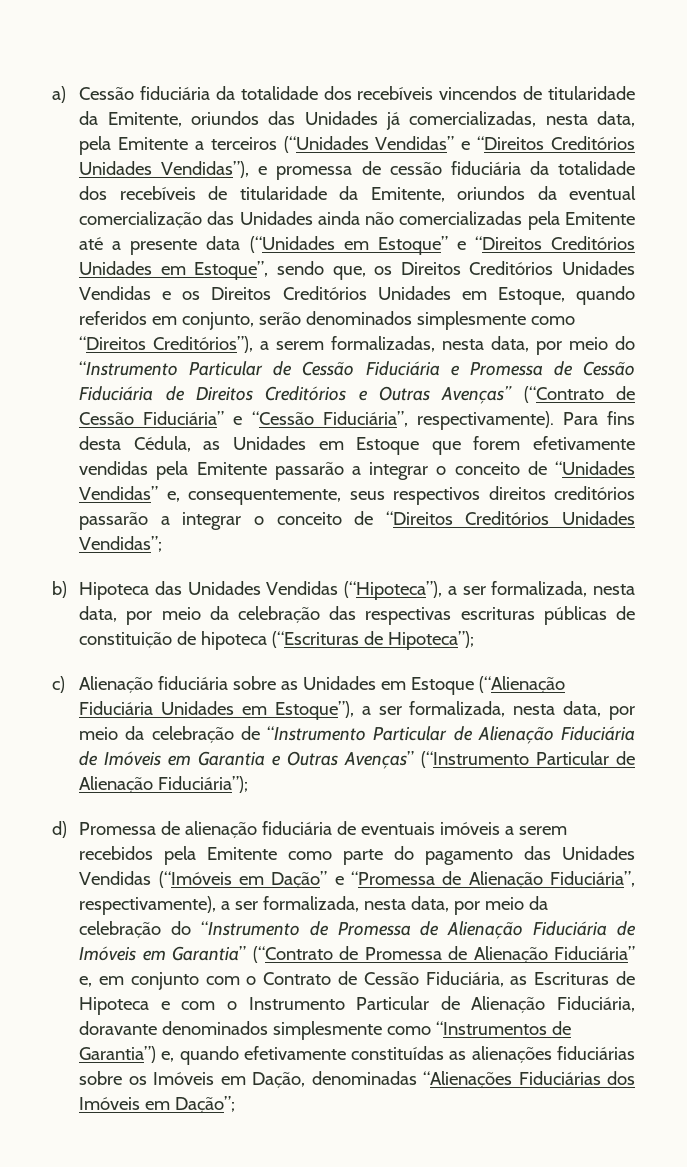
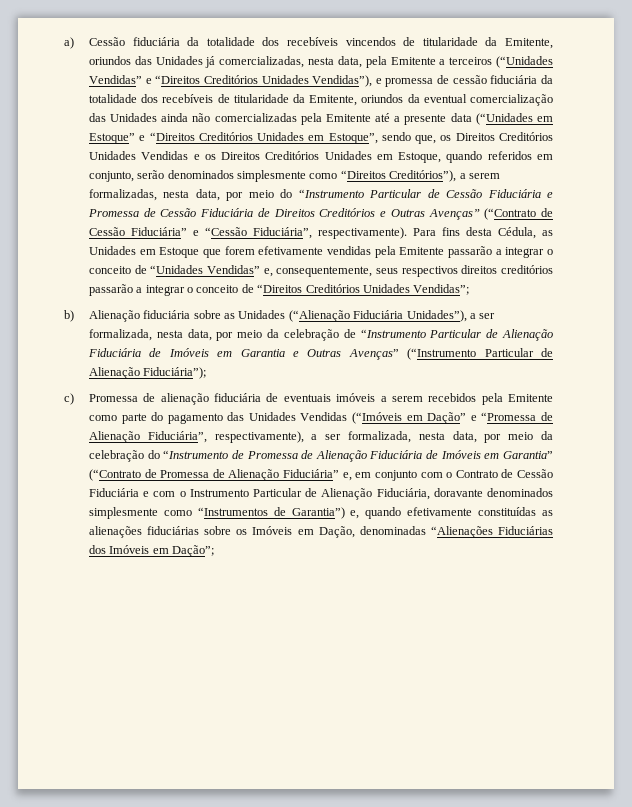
- b) Hipoteca das Unidades Vendidas (“Hipoteca”), a ser formalizada, nesta data, por meio da celebração das respectivas escrituras públicas de constituição de hipoteca (“Escrituras de Hipoteca”);
- c) Alienação fiduciária sobre as Unidades em Estoque (“Alienação Fiduciária Unidades em Estoque”), a ser formalizada, nesta data, por meio da celebração de “Instrumento Particular de Alienação Fiduciária de Imóveis em Garantia e Outras Avenças” (“Instrumento Particular de Alienação Fiduciária”);
+ b) Alienação fiduciária sobre as Unidades (“Alienação Fiduciária Unidades”), a ser formalizada, nesta data, por meio da celebração de “Instrumento Particular de Alienação Fiduciária de Imóveis em Garantia e Outras Avenças” (“Instrumento Particular de Alienação Fiduciária”);
- d) Promessa de alienação fiduciária de eventuais imóveis a serem recebidos pela Emitente como parte do pagamento das Unidades Vendidas (“Imóveis em Dação” e “Promessa de Alienação Fiduciária”, respectivamente), a ser formalizada, nesta data, por meio da celebração do “Instrumento de Promessa de Alienação Fiduciária de Imóveis em Garantia” (“Contrato de Promessa de Alienação Fiduciária” e, em conjunto com o Contrato de Cessão Fiduciária, as Escrituras de Hipoteca e com o Instrumento Particular de Alienação Fiduciária, doravante denominados simplesmente como “Instrumentos de Garantia”) e, quando efetivamente constituídas as alienações fiduciárias sobre os Imóveis em Dação, denominadas “Alienações Fiduciárias dos Imóveis em Dação”;
+ c) Promessa de alienação fiduciária de eventuais imóveis a serem recebidos pela Emitente como parte do pagamento das Unidades Vendidas (“Imóveis em Dação” e “Promessa de Alienação Fiduciária”, respectivamente), a ser formalizada, nesta data, por meio da celebração do “Instrumento de Promessa de Alienação Fiduciária de Imóveis em Garantia” (“Contrato de Promessa de Alienação Fiduciária” e, em conjunto com o Contrato de Cessão Fiduciária e com o Instrumento Particular de Alienação Fiduciária, doravante denominados simplesmente como “Instrumentos de Garantia”) e, quando efetivamente constituídas as alienações fiduciárias sobre os Imóveis em Dação, denominadas “Alienações Fiduciárias dos Imóveis em Dação”;

